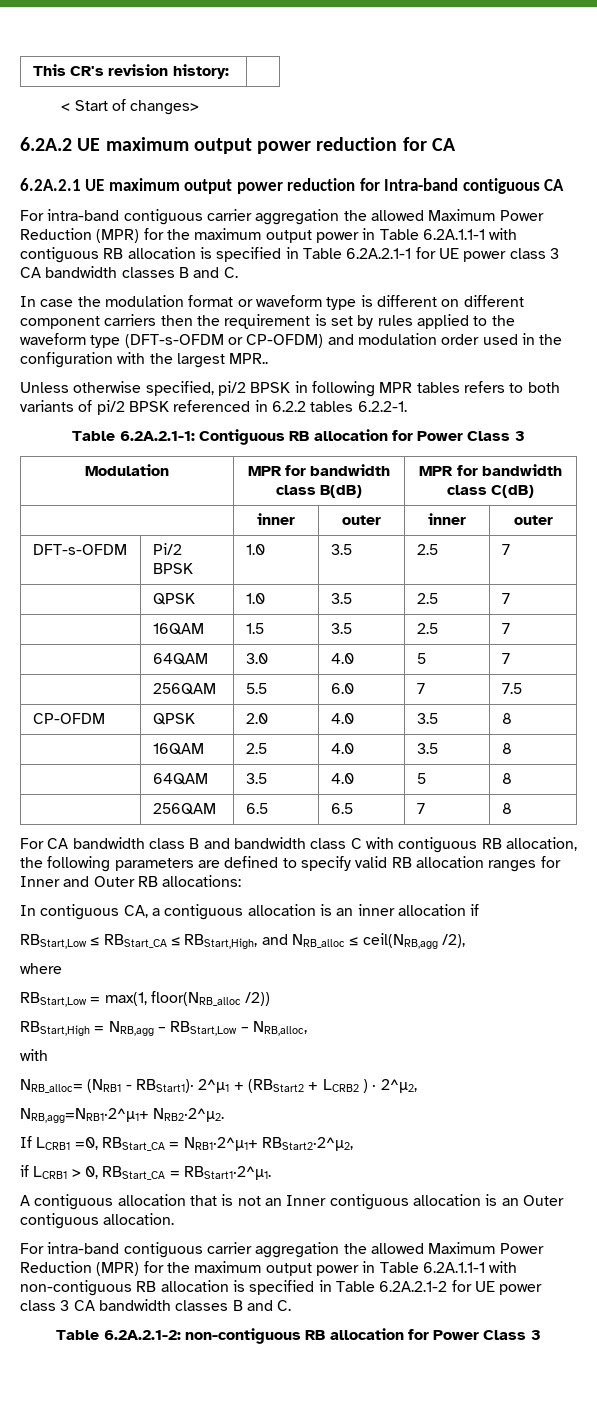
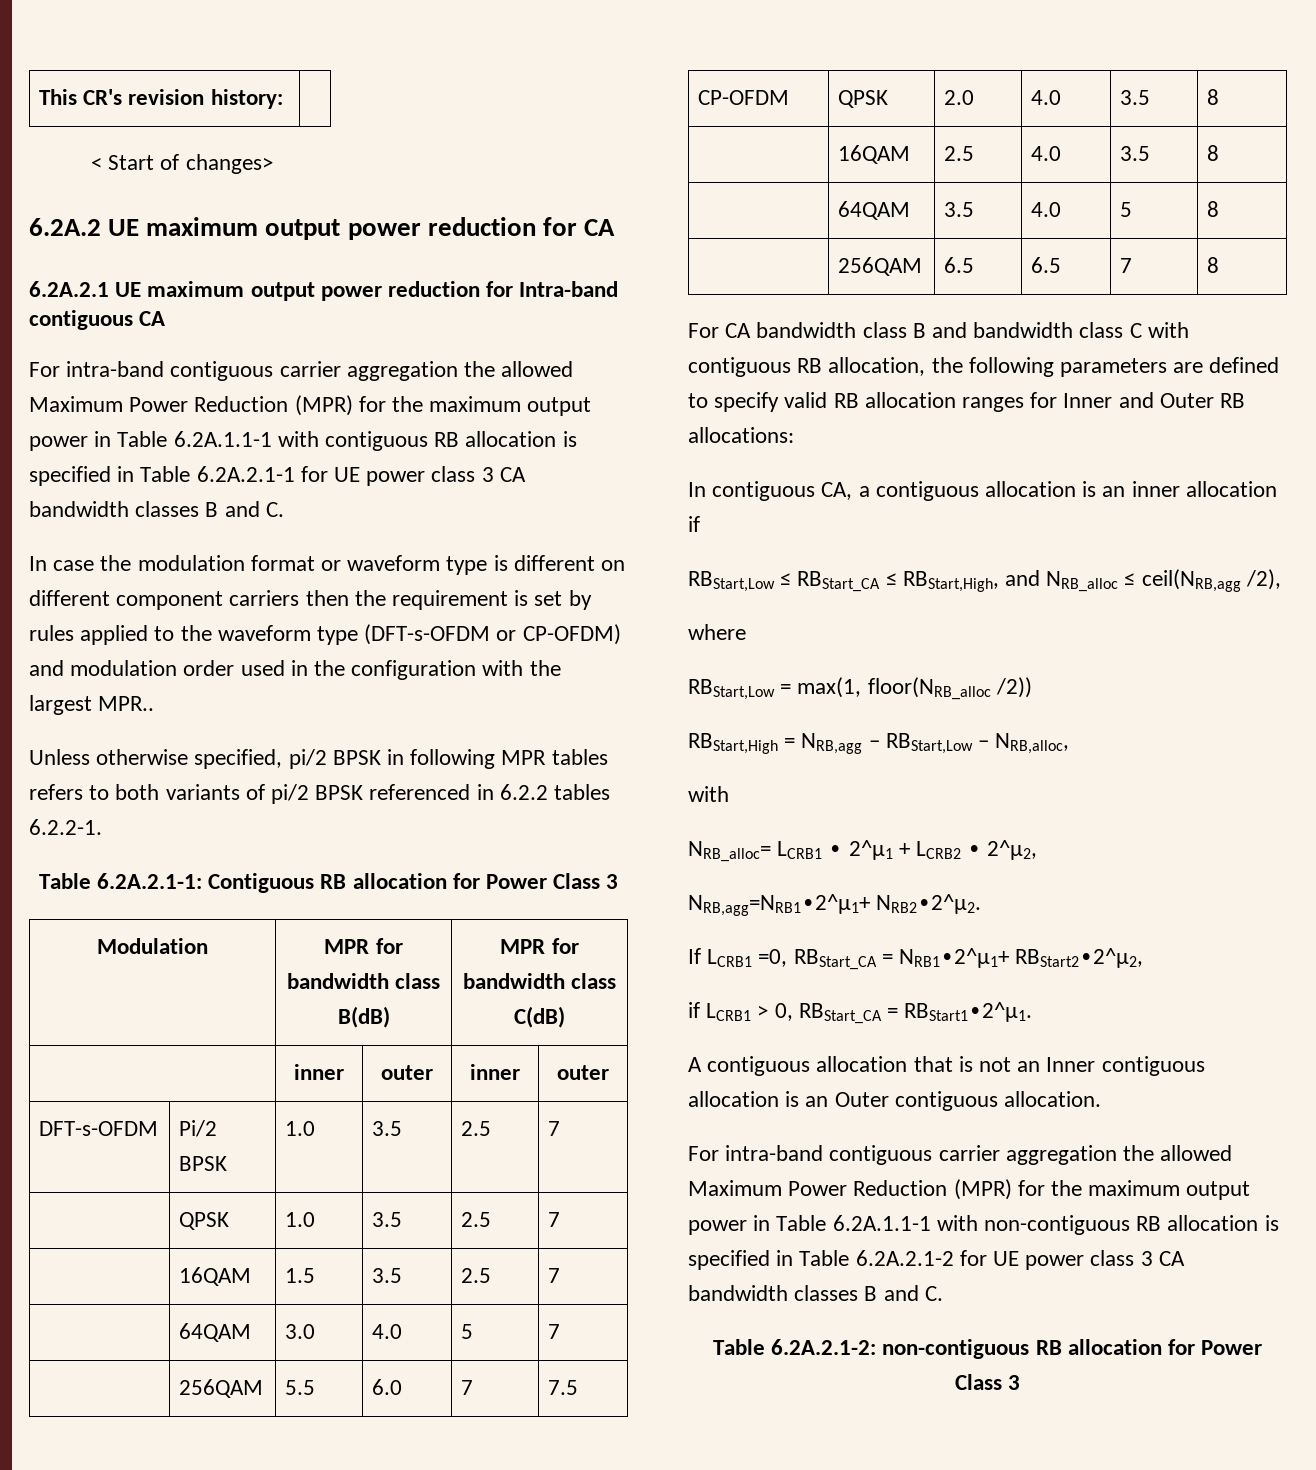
- NRB_alloc= (NRB1 - RBStart1)∙ 2^µ1 + (RBStart2 + LCRB2 ) ∙ 2^µ2,
+ NRB_alloc= LCRB1 ∙ 2^µ1 + LCRB2 ∙ 2^µ2,

